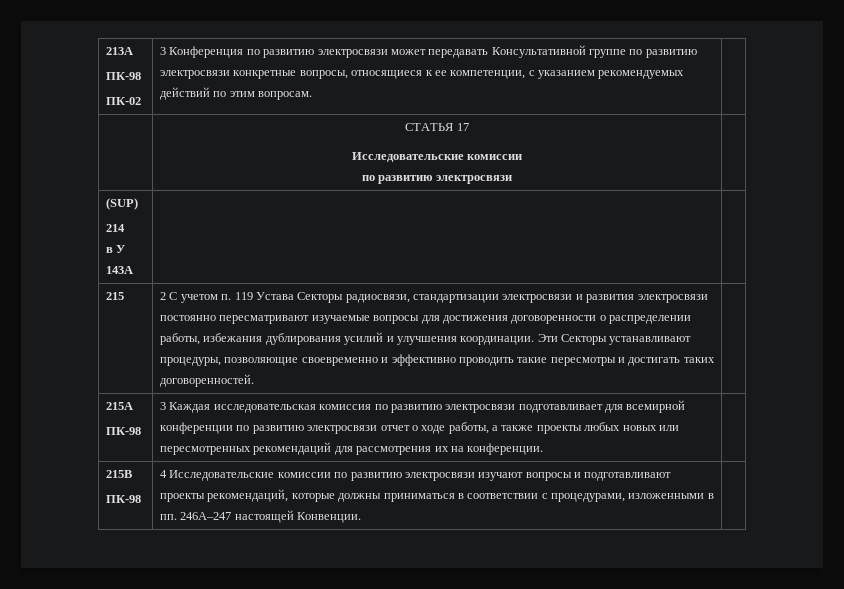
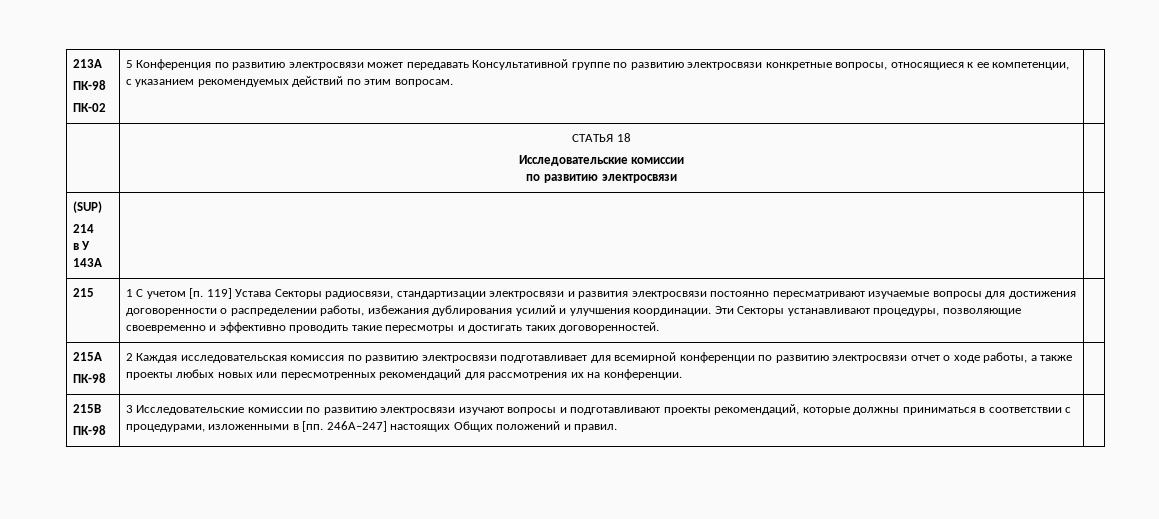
  213A
  ПК-98
- ПК-02 | 3 Конференция по развитию электросвязи может передавать Консультативной группе по развитию электросвязи конкретные вопросы, относящиеся к ее компетенции, с указанием рекомендуемых действий по этим вопросам. |
+ ПК-02 | 5 Конференция по развитию электросвязи может передавать Консультативной группе по развитию электросвязи конкретные вопросы, относящиеся к ее компетенции, с указанием рекомендуемых действий по этим вопросам. |
- | СТАТЬЯ 17
+ | СТАТЬЯ 18
- 2 С учетом п. 119 Устава Секторы радиосвязи, стандартизации электросвязи и развития электросвязи постоянно пересматривают изучаемые вопросы для достижения договоренности о распределении работы, избежания дублирования усилий и улучшения координации.
+ 1 С учетом [п. 119] Устава Секторы радиосвязи, стандартизации электросвязи и развития электросвязи постоянно пересматривают изучаемые вопросы для достижения договоренности о распределении работы, избежания дублирования усилий и улучшения координации.
  215А
- ПК-98 | 3 Каждая исследовательская комиссия по развитию электросвязи подготавливает для всемирной конференции по развитию электросвязи отчет о ходе работы, а также проекты любых новых или пересмотренных рекомендаций для рассмотрения их на конференции. |
+ ПК-98 | 2 Каждая исследовательская комиссия по развитию электросвязи подготавливает для всемирной конференции по развитию электросвязи отчет о ходе работы, а также проекты любых новых или пересмотренных рекомендаций для рассмотрения их на конференции. |
  215В
- ПК-98 | 4 Исследовательские комиссии по развитию электросвязи изучают вопросы и подготавливают проекты рекомендаций, которые должны приниматься в соответствии с процедурами, изложенными в пп. 246А–247 настоящей Конвенции. |
+ ПК-98 | 3 Исследовательские комиссии по развитию электросвязи изучают вопросы и подготавливают проекты рекомендаций, которые должны приниматься в соответствии с процедурами, изложенными в [пп. 246А–247] настоящих Общих положений и правил. |

